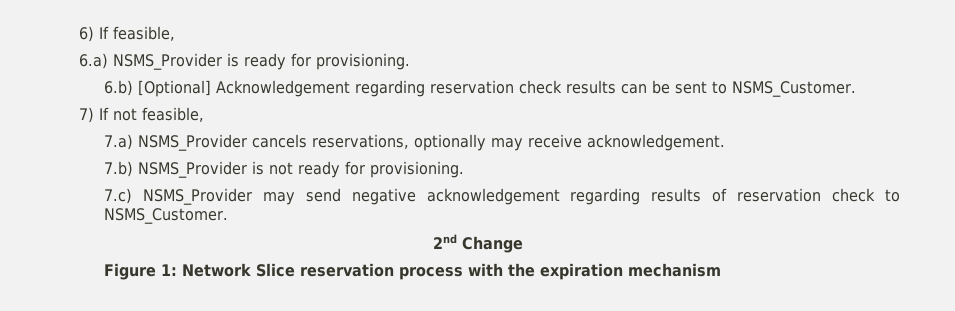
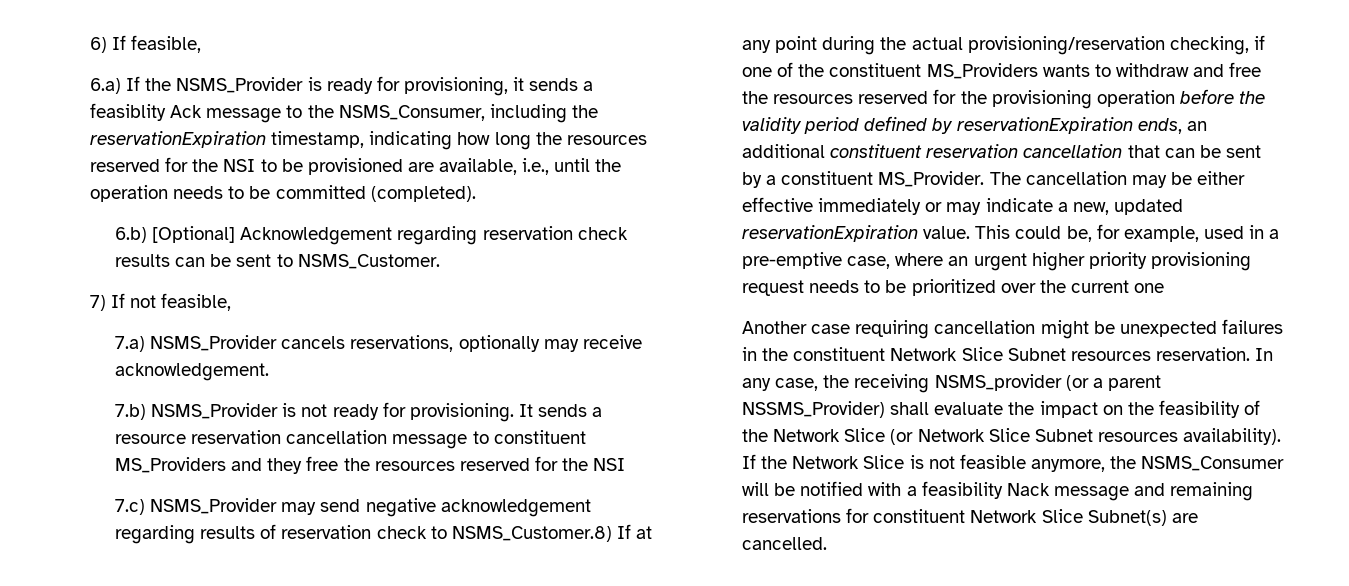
- 6.a) NSMS_Provider is ready for provisioning.
+ 6.a) If the NSMS_Provider is ready for provisioning, it sends a feasiblity Ack message to the NSMS_Consumer, including the reservationExpiration timestamp, indicating how long the resources reserved for the NSI to be provisioned are available, i.e., until the operation needs to be committed (completed).
+ It sends a resource reservation cancellation message to constituent MS_Providers and they free the resources reserved for the NSI
- 7.c) NSMS_Provider may send negative acknowledgement regarding results of reservation check to NSMS_Customer.
- 2nd Change
- Figure 1: Network Slice reservation process with the expiration mechanism
+ 7.c) NSMS_Provider may send negative acknowledgement regarding results of reservation check to NSMS_Customer.8) If at any point during the actual provisioning/reservation checking, if one of the constituent MS_Providers wants to withdraw and free the resources reserved for the provisioning operation before the validity period defined by reservationExpiration ends, an additional constituent reservation cancellation that can be sent by a constituent MS_Provider. The cancellation may be either effective immediately or may indicate a new, updated reservationExpiration value. This could be, for example, used in a pre-emptive case, where an urgent higher priority provisioning request needs to be prioritized over the current one
+ Another case requiring cancellation might be unexpected failures in the constituent Network Slice Subnet resources reservation. In any case, the receiving NSMS_provider (or a parent NSSMS_Provider) shall evaluate the impact on the feasibility of the Network Slice (or Network Slice Subnet resources availability). If the Network Slice is not feasible anymore, the NSMS_Consumer will be notified with a feasibility Nack message and remaining reservations for constituent Network Slice Subnet(s) are cancelled.

